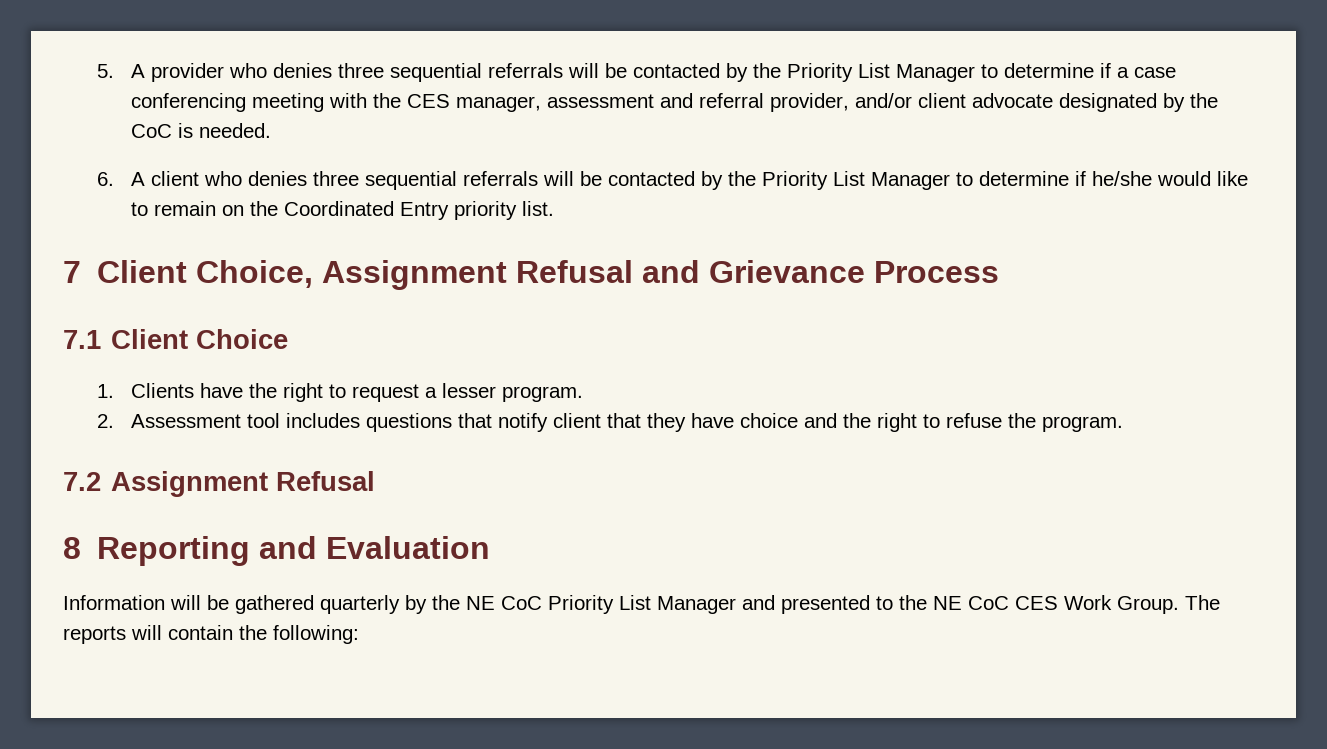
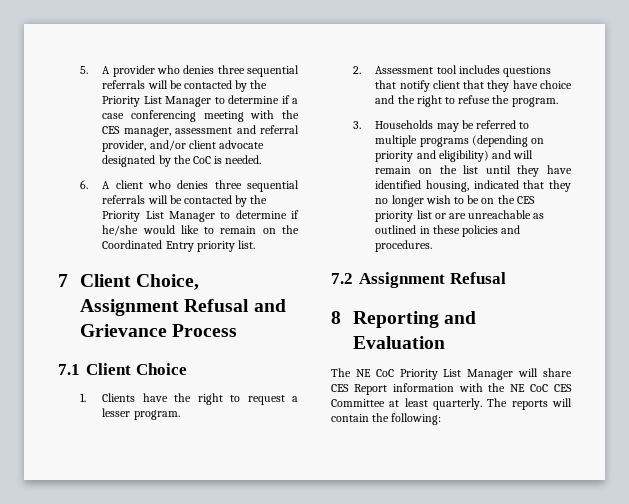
+ 3. Households may be referred to multiple programs (depending on priority and eligibility) and will remain on the list until they have identified housing, indicated that they no longer wish to be on the CES priority list or are unreachable as outlined in these policies and procedures.
- Information will be gathered quarterly by the NE CoC Priority List Manager and presented to the NE CoC CES Work Group.
+ The NE CoC Priority List Manager will share CES Report information with the NE CoC CES Committee at least quarterly.

